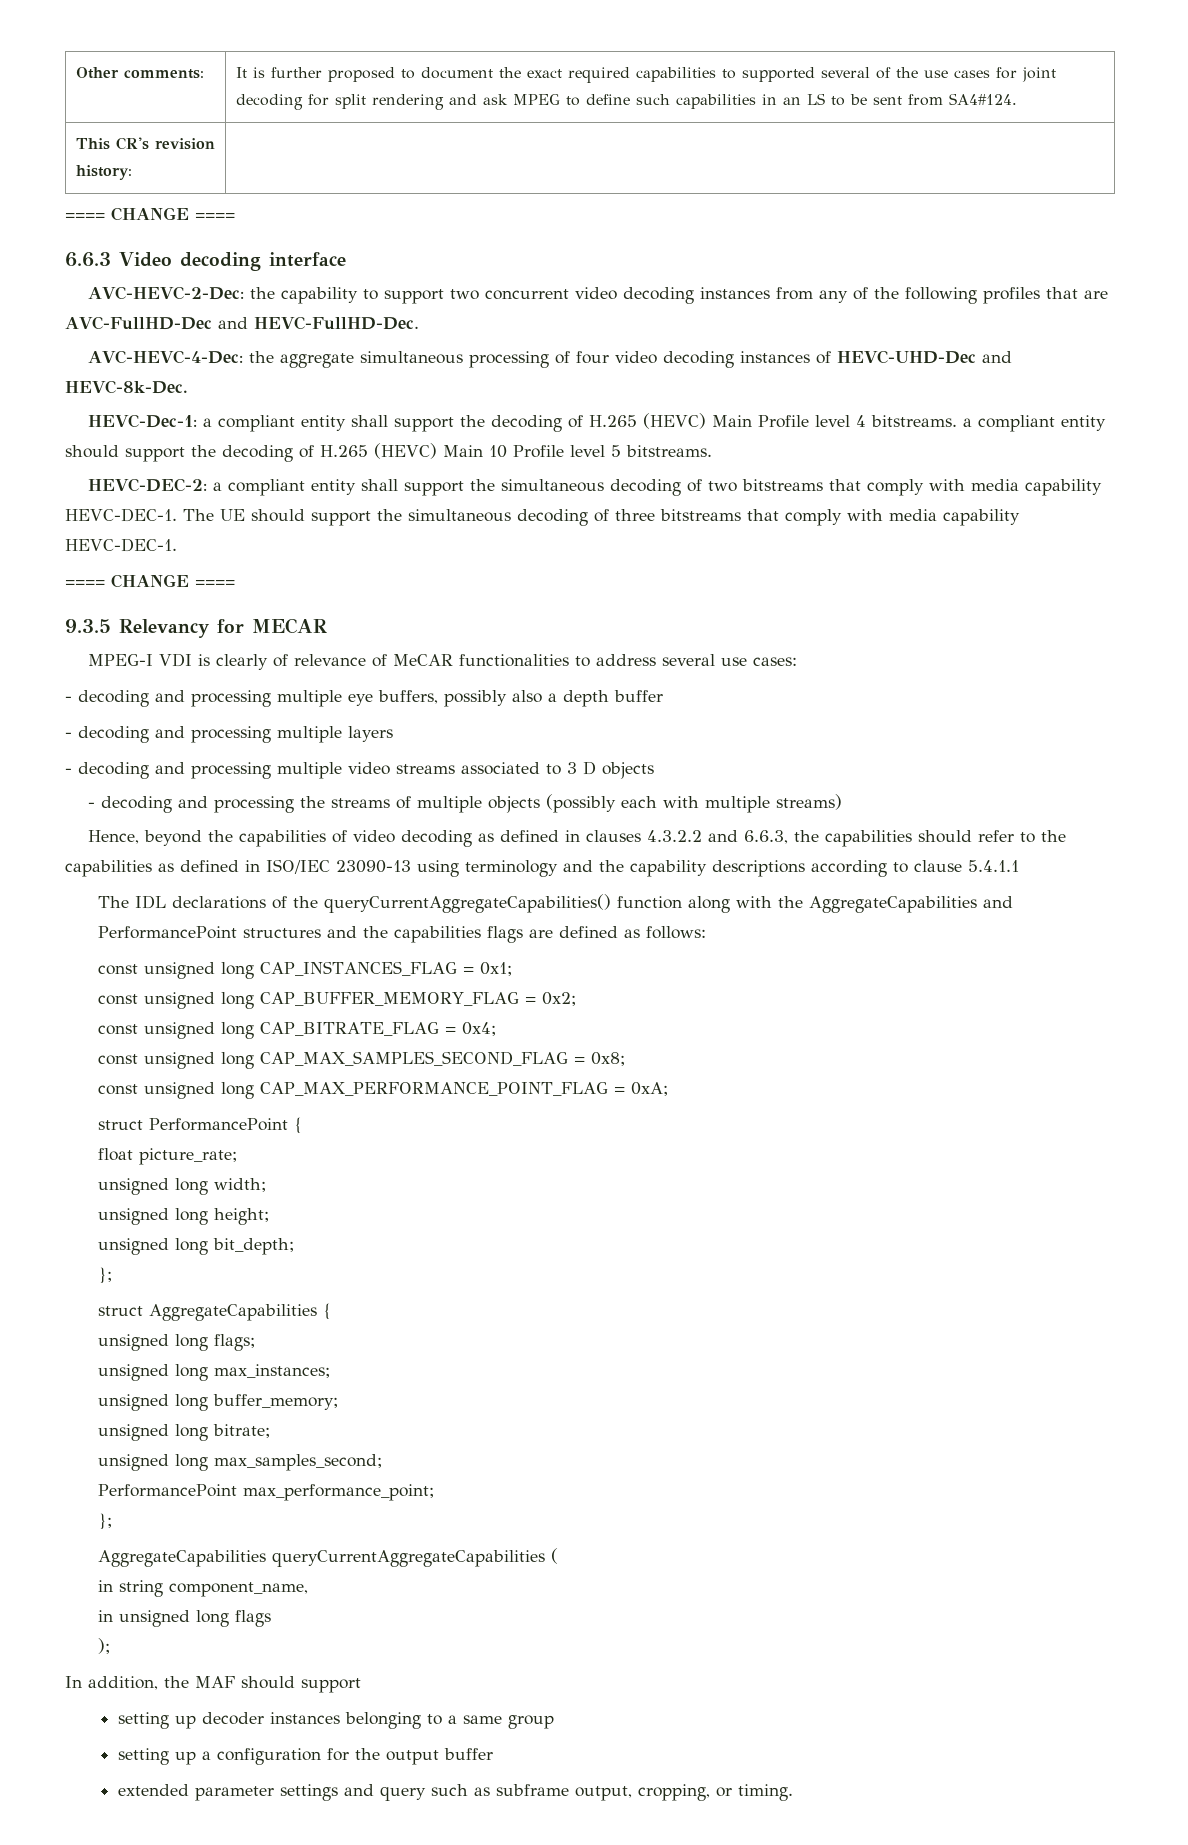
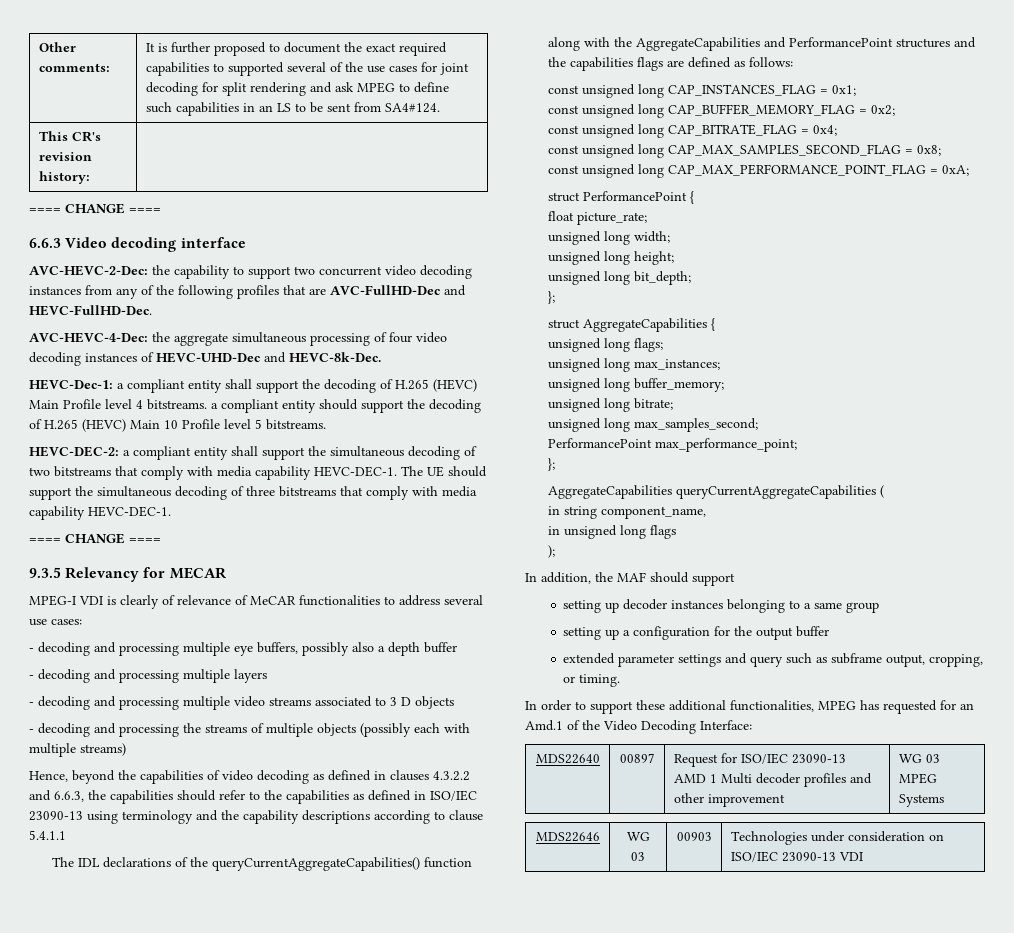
+ In order to support these additional functionalities, MPEG has requested for an Amd.1 of the Video Decoding Interface:
+ MDS22640 | 00897 | Request for ISO/IEC 23090-13 AMD 1 Multi decoder profiles and other improvement | WG 03 MPEG Systems
+ MDS22646 | WG 03 | 00903 | Technologies under consideration on ISO/IEC 23090-13 VDI

